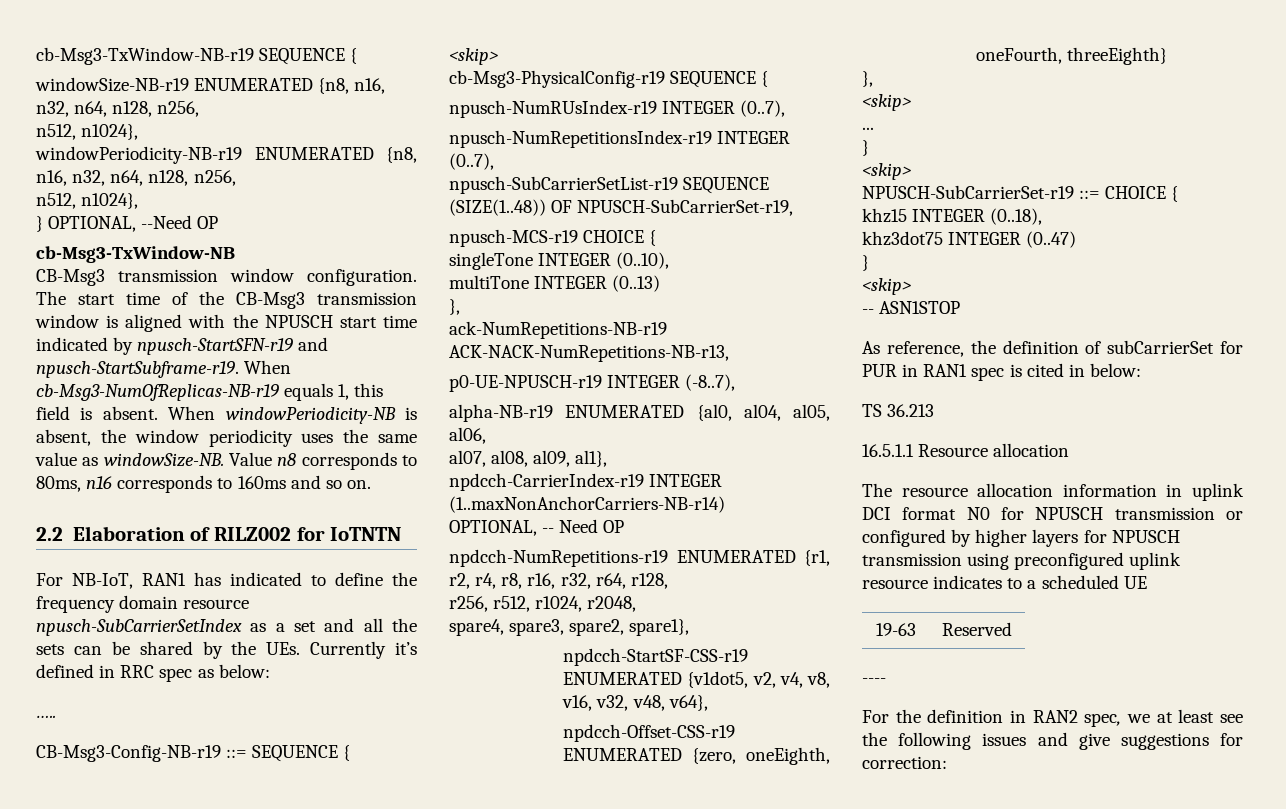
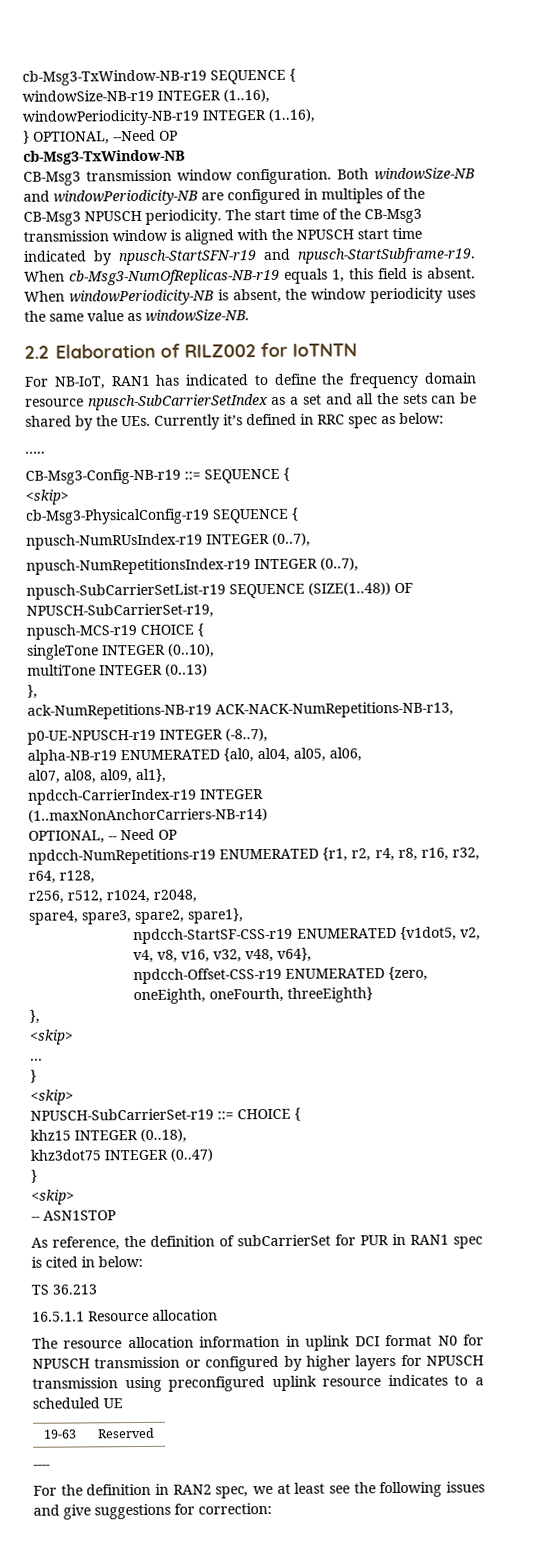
- windowSize-NB-r19 ENUMERATED {n8, n16, n32, n64, n128, n256,
- n512, n1024},
- windowPeriodicity-NB-r19 ENUMERATED {n8, n16, n32, n64, n128, n256,
- n512, n1024},
+ windowSize-NB-r19 INTEGER (1..16),
+ windowPeriodicity-NB-r19 INTEGER (1..16),
+ Both windowSize-NB and windowPeriodicity-NB are configured in multiples of the CB-Msg3 NPUSCH periodicity.
- Value n8 corresponds to 80ms, n16 corresponds to 160ms and so on.

